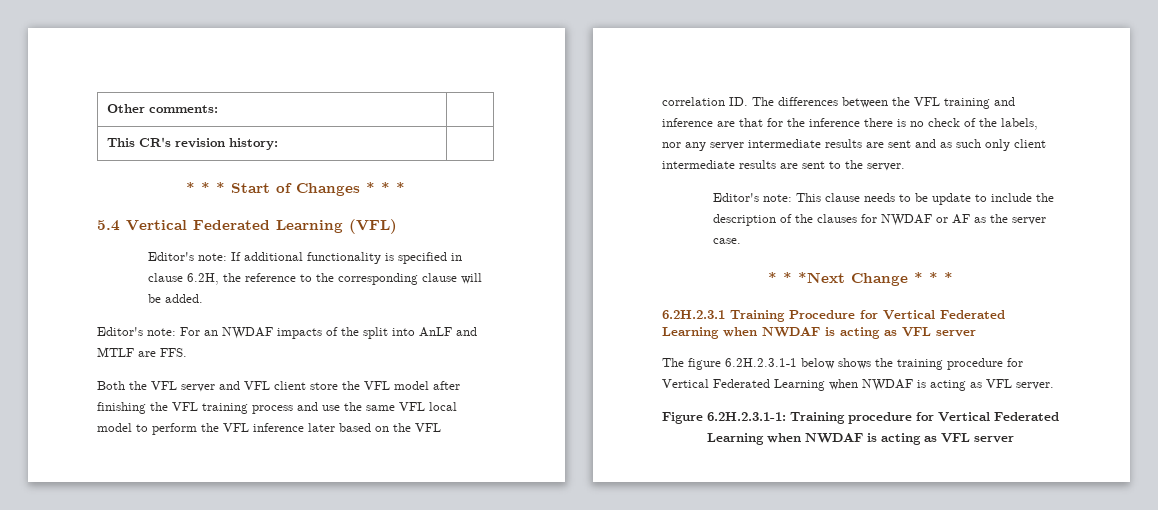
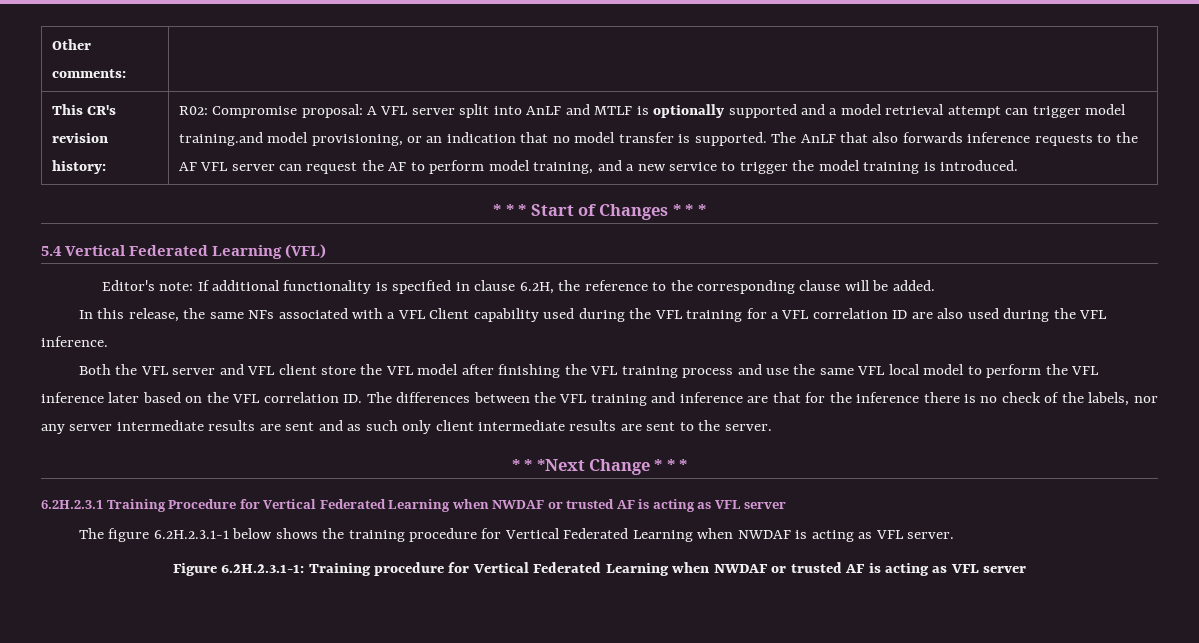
+ R02: Compromise proposal: A VFL server split into AnLF and MTLF is optionally supported and a model retrieval attempt can trigger model training.and model provisioning, or an indication that no model transfer is supported. The AnLF that also forwards inference requests to the AF VFL server can request the AF to perform model training, and a new service to trigger the model training is introduced.
- Editor's note: For an NWDAF impacts of the split into AnLF and MTLF are FFS.
+ In this release, the same NFs associated with a VFL Client capability used during the VFL training for a VFL correlation ID are also used during the VFL inference.
- Editor's note: This clause needs to be update to include the description of the clauses for NWDAF or AF as the server case.
- 6.2H.2.3.1 Training Procedure for Vertical Federated Learning when NWDAF is acting as VFL server
+ 6.2H.2.3.1 Training Procedure for Vertical Federated Learning when NWDAF or trusted AF is acting as VFL server
- Figure 6.2H.2.3.1-1: Training procedure for Vertical Federated Learning when NWDAF is acting as VFL server
+ Figure 6.2H.2.3.1-1: Training procedure for Vertical Federated Learning when NWDAF or trusted AF is acting as VFL server

